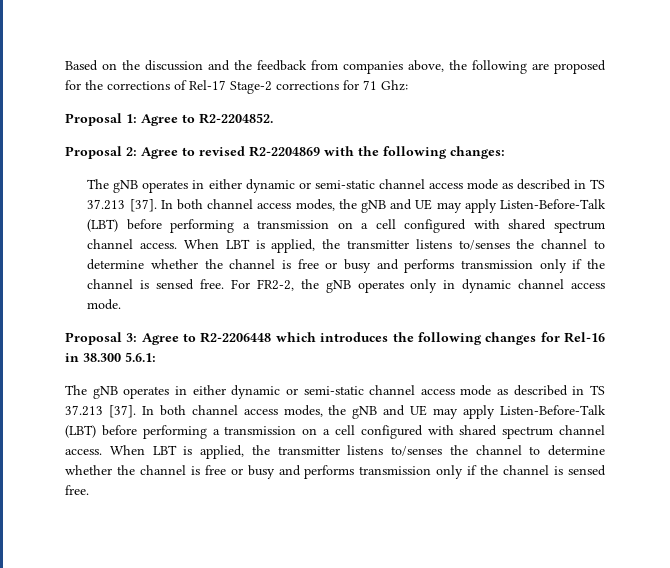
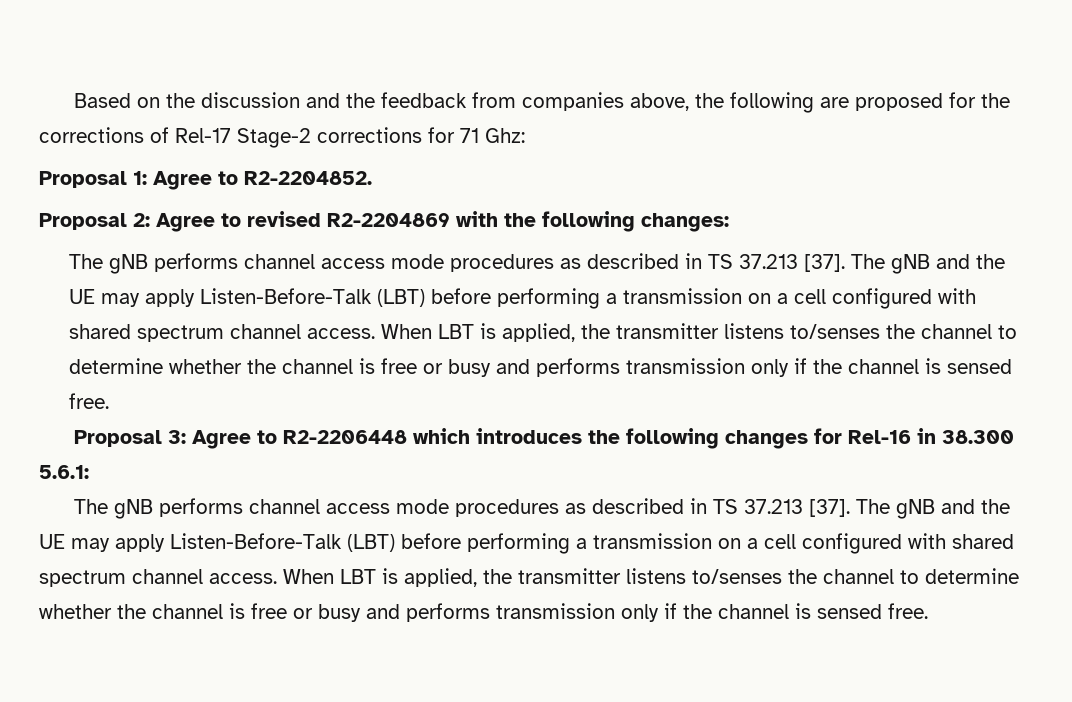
  Proposal 2: Agree to revised R2-2204869 with the following changes:
- The gNB operates in either dynamic or semi-static channel access mode as described in TS 37.213 [37]. In both channel access modes, the gNB and UE may apply Listen-Before-Talk (LBT) before performing a transmission on a cell configured with shared spectrum channel access.
+ The gNB performs channel access mode procedures as described in TS 37.213 [37]. The gNB and the UE may apply Listen-Before-Talk (LBT) before performing a transmission on a cell configured with shared spectrum channel access.
- For FR2-2, the gNB operates only in dynamic channel access mode.
  Proposal 3: Agree to R2-2206448 which introduces the following changes for Rel-16 in 38.300 5.6.1:
- The gNB operates in either dynamic or semi-static channel access mode as described in TS 37.213 [37]. In both channel access modes, the gNB and UE may apply Listen-Before-Talk (LBT) before performing a transmission on a cell configured with shared spectrum channel access.
+ The gNB performs channel access mode procedures as described in TS 37.213 [37]. The gNB and the UE may apply Listen-Before-Talk (LBT) before performing a transmission on a cell configured with shared spectrum channel access.

